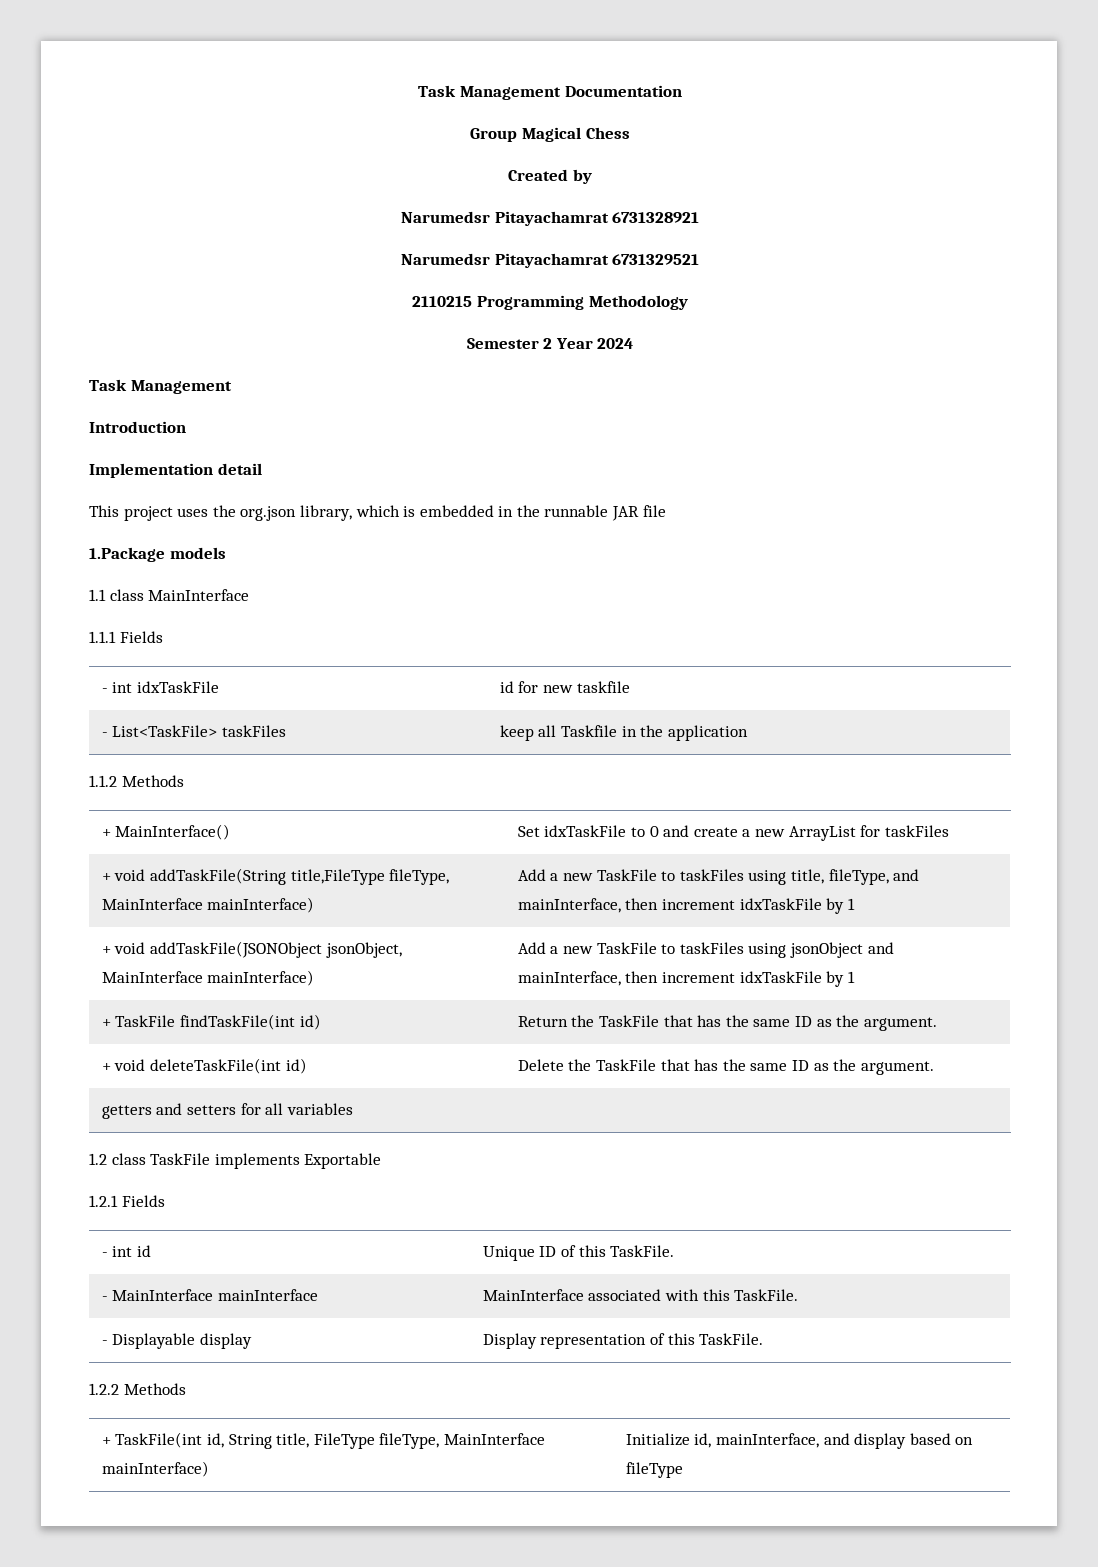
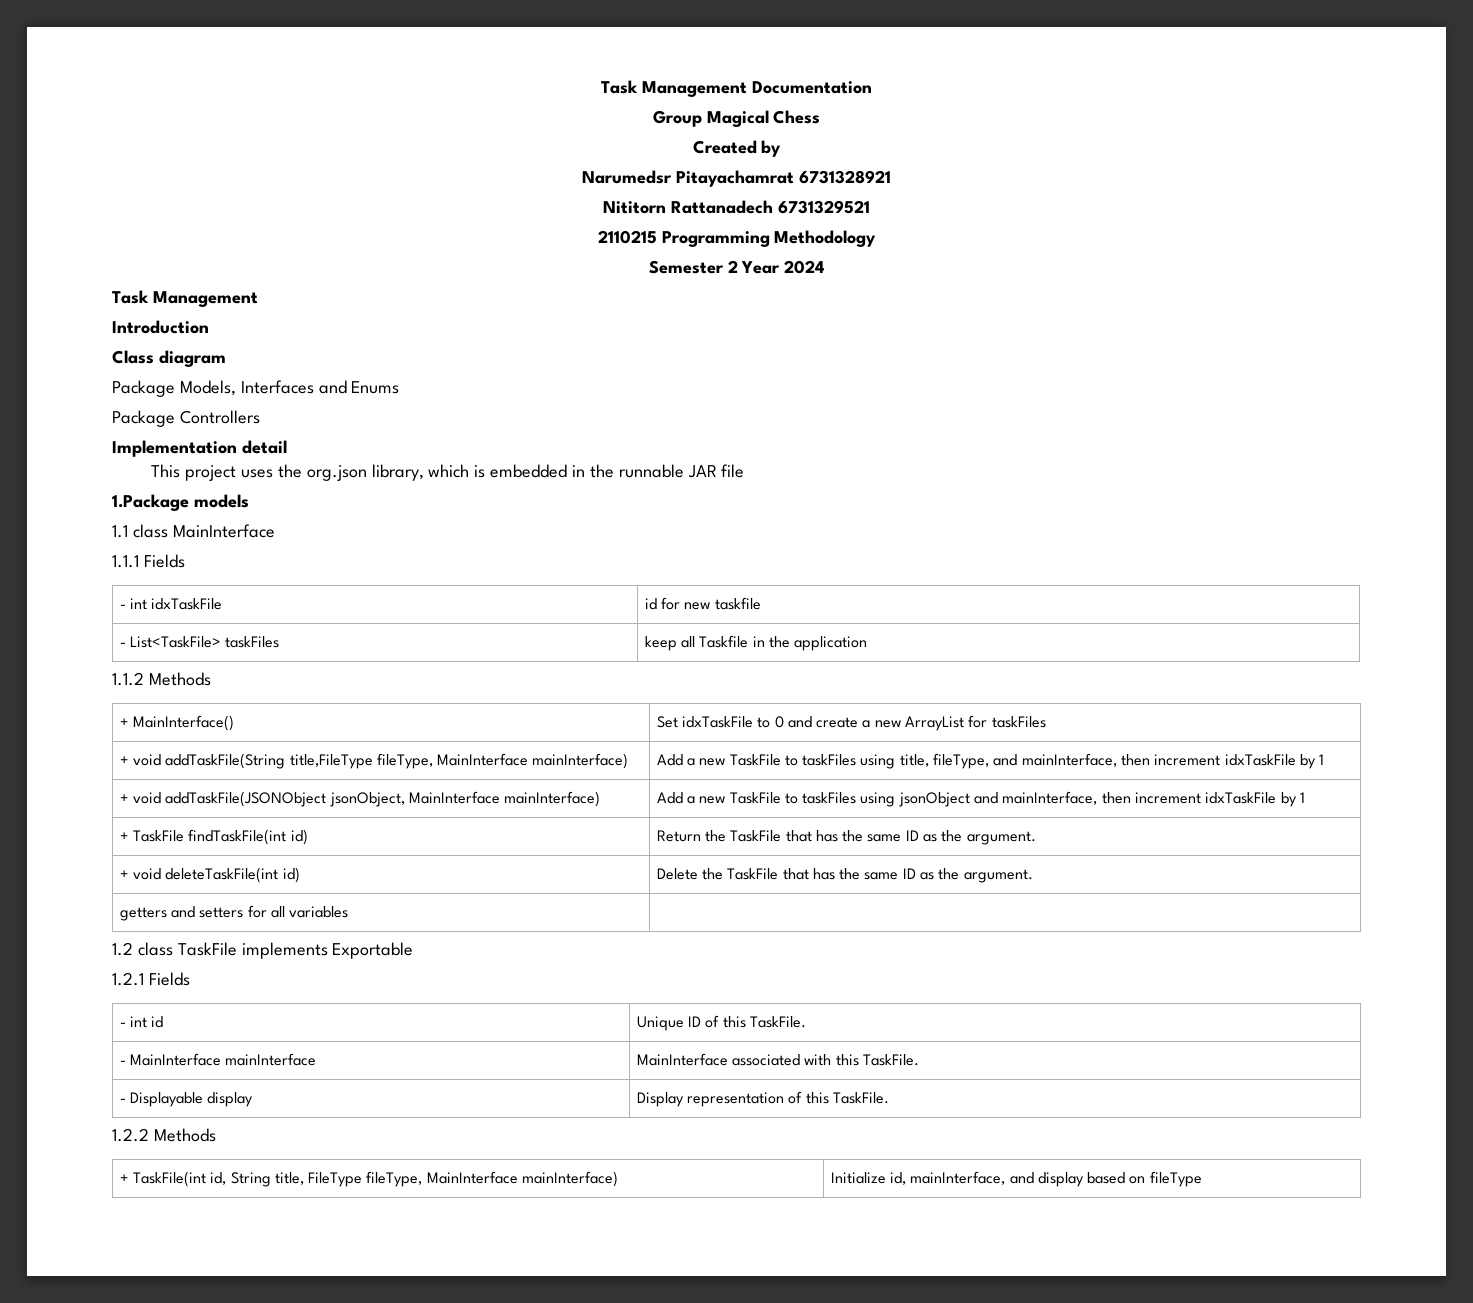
- Narumedsr Pitayachamrat 6731329521
+ Nititorn Rattanadech 6731329521
+ Class diagram
+ Package Models, Interfaces and Enums
+ Package Controllers

